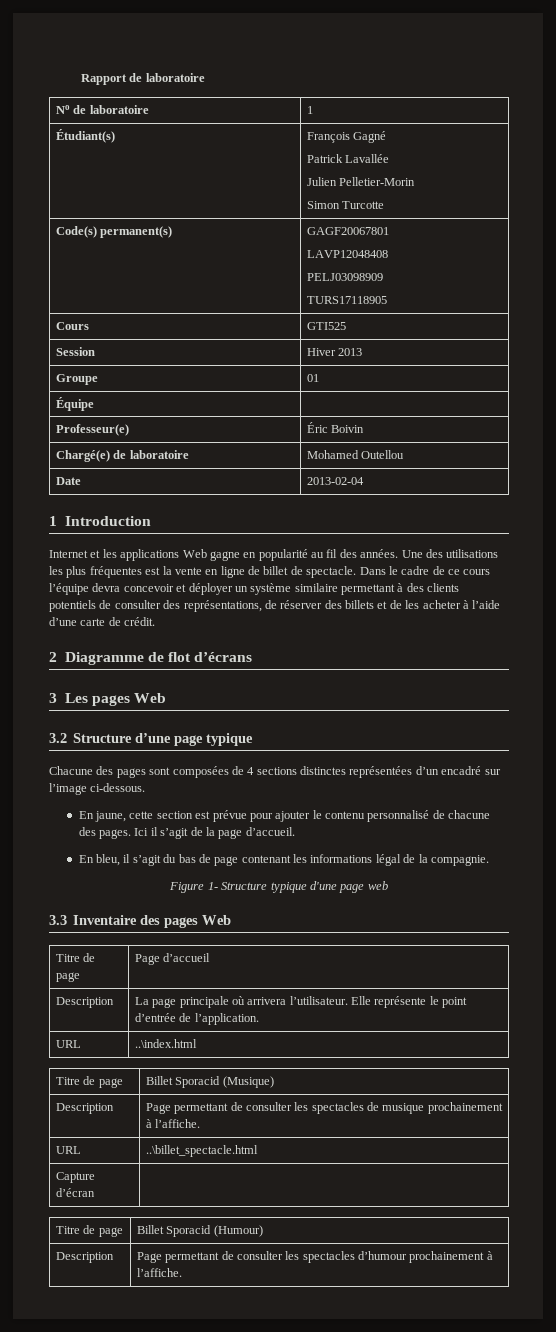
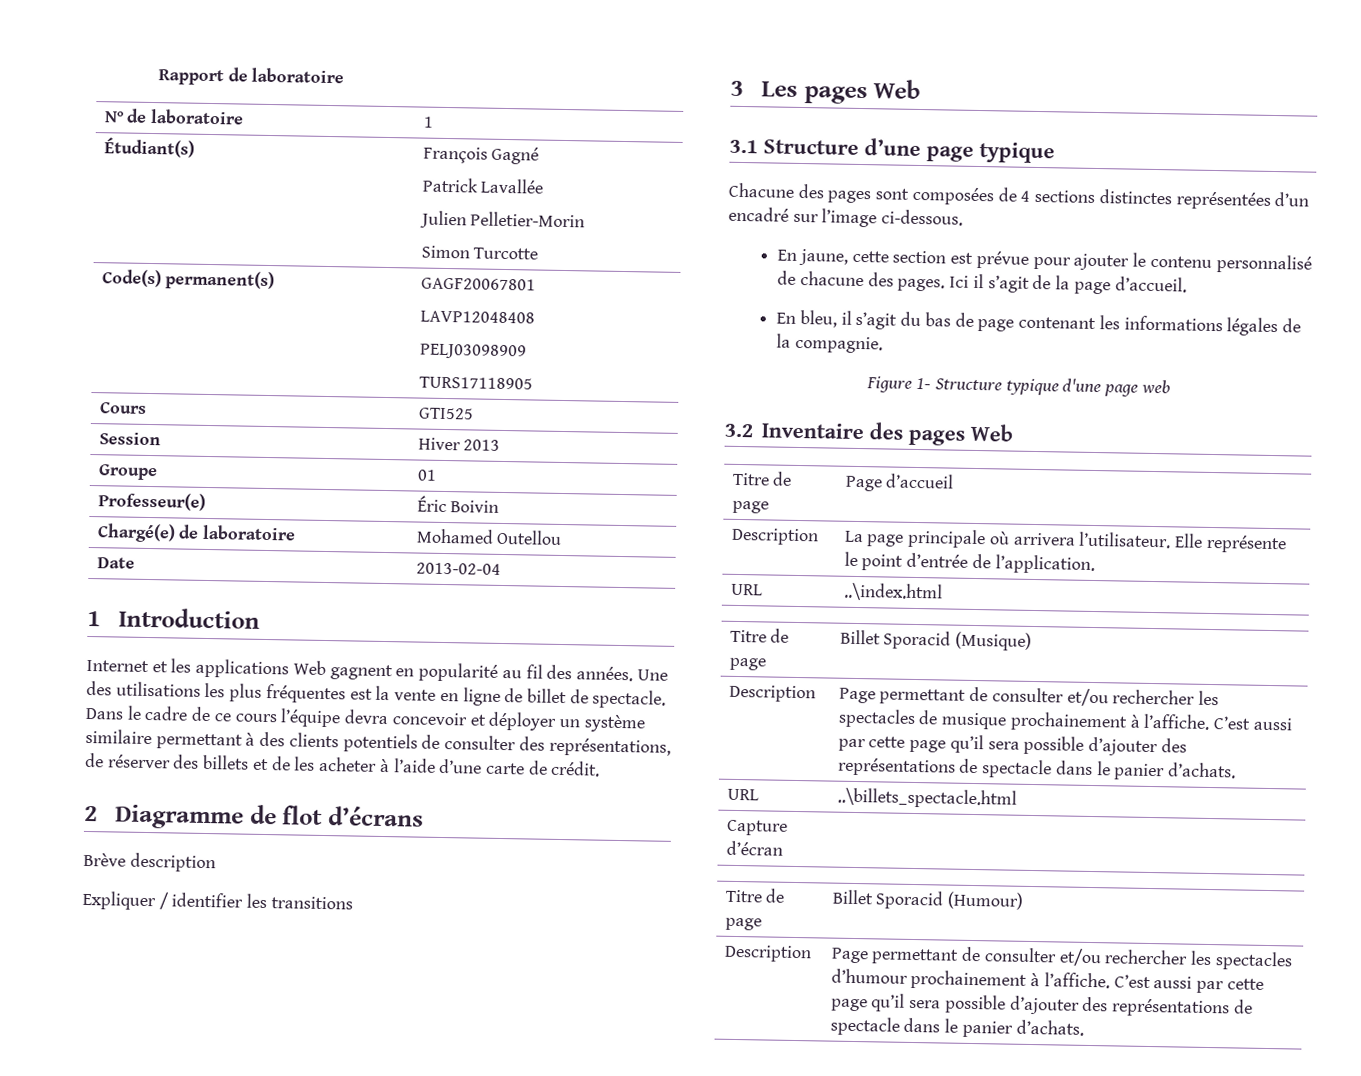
- Équipe |
- Internet et les applications Web gagne en popularité au fil des années.
+ Internet et les applications Web gagnent en popularité au fil des années.
+ Brève description
+ Expliquer / identifier les transitions
- 3.2 Structure d’une page typique
+ 3.1 Structure d’une page typique
- En bleu, il s’agit du bas de page contenant les informations légal de la compagnie.
+ En bleu, il s’agit du bas de page contenant les informations légales de la compagnie.
- 3.3 Inventaire des pages Web
+ 3.2 Inventaire des pages Web
- Description | Page permettant de consulter les spectacles de musique prochainement à l’affiche.
- URL | ..\billet_spectacle.html
+ Description | Page permettant de consulter et/ou rechercher les spectacles de musique prochainement à l’affiche. C’est aussi par cette page qu’il sera possible d’ajouter des représentations de spectacle dans le panier d’achats.
+ URL | ..\billets_spectacle.html
- Description | Page permettant de consulter les spectacles d’humour prochainement à l’affiche.
+ Description | Page permettant de consulter et/ou rechercher les spectacles d’humour prochainement à l’affiche. C’est aussi par cette page qu’il sera possible d’ajouter des représentations de spectacle dans le panier d’achats.

